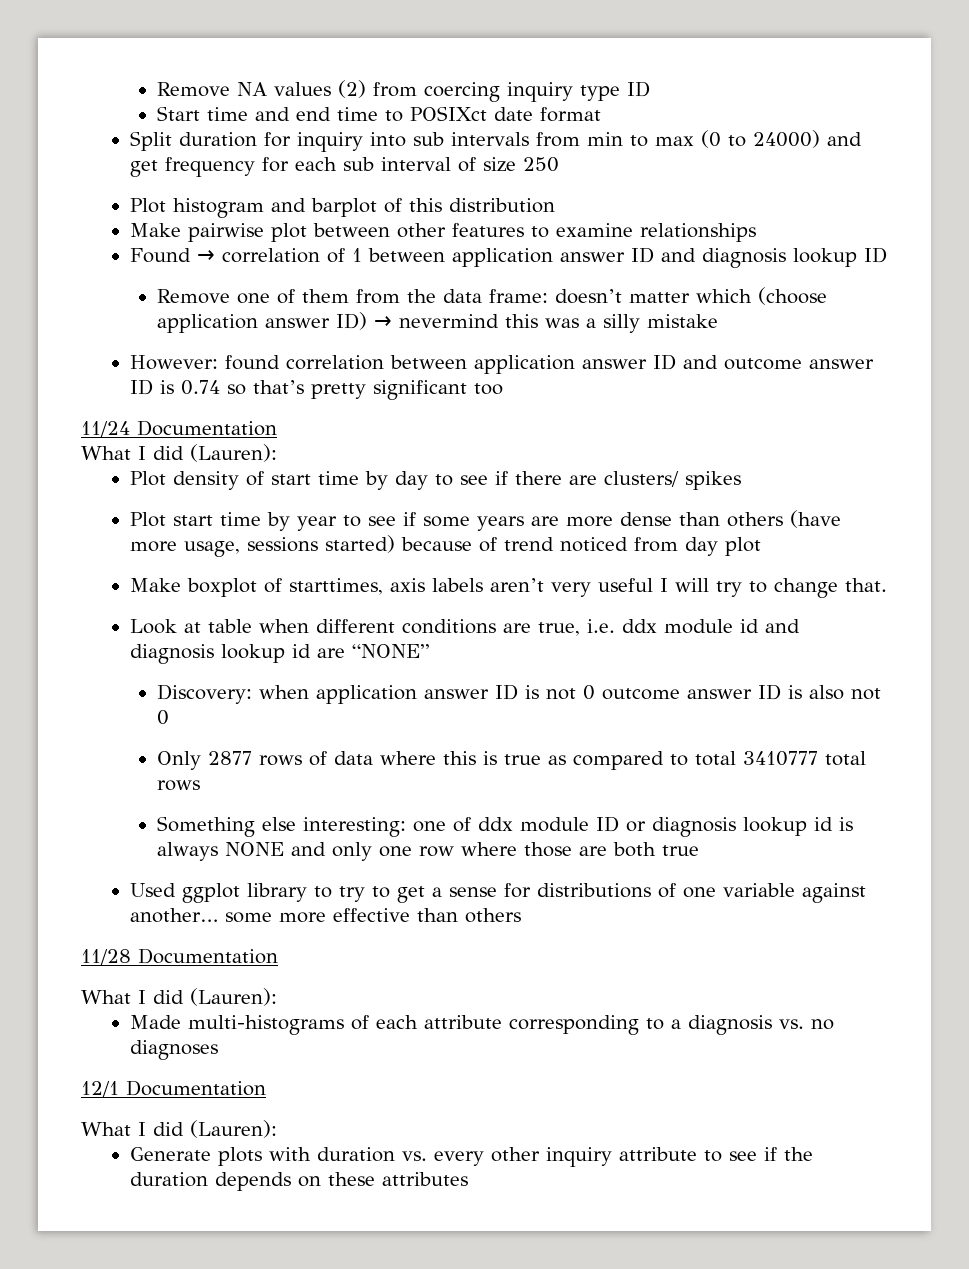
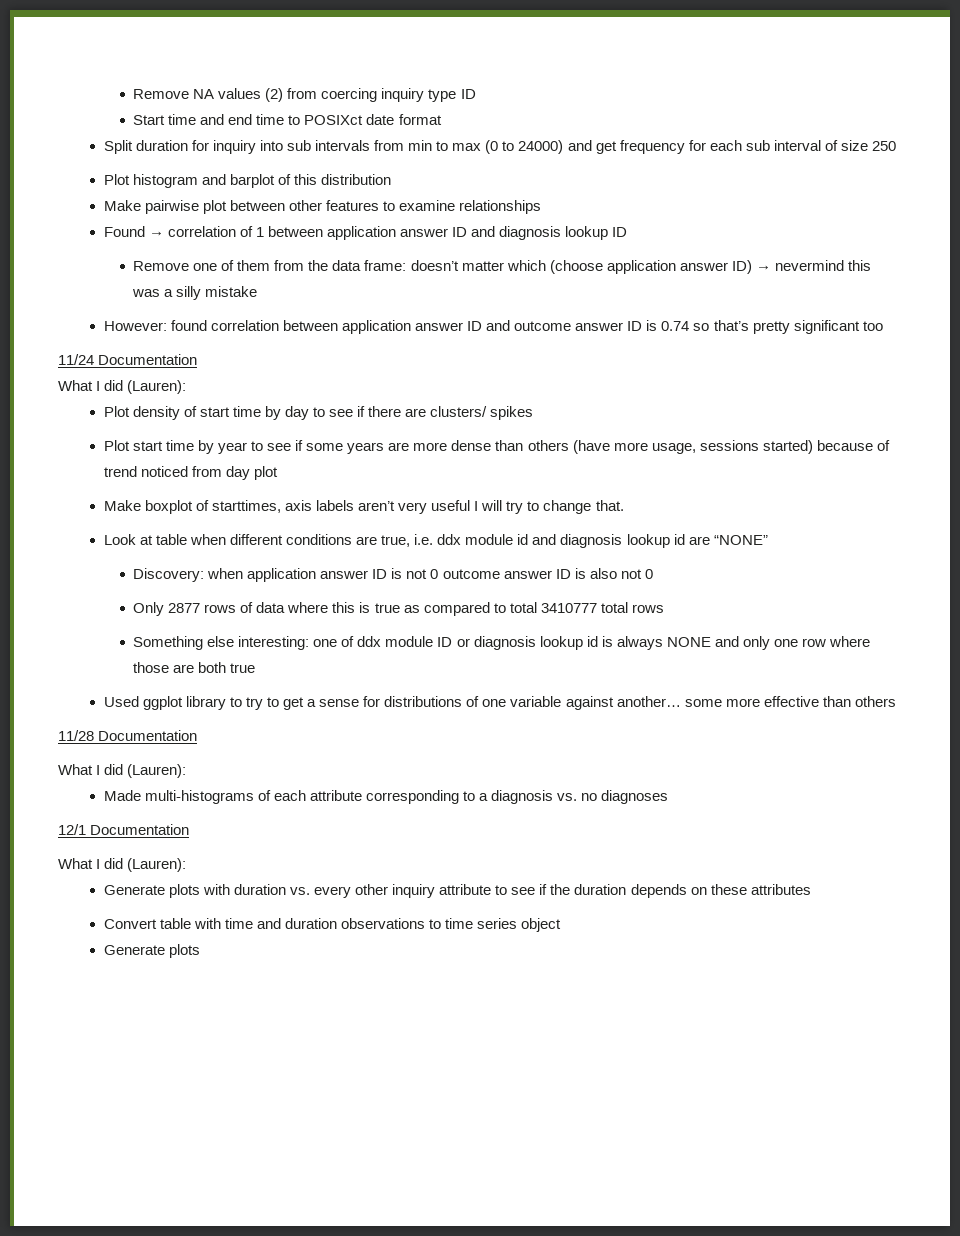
+ Convert table with time and duration observations to time series object
+ Generate plots

